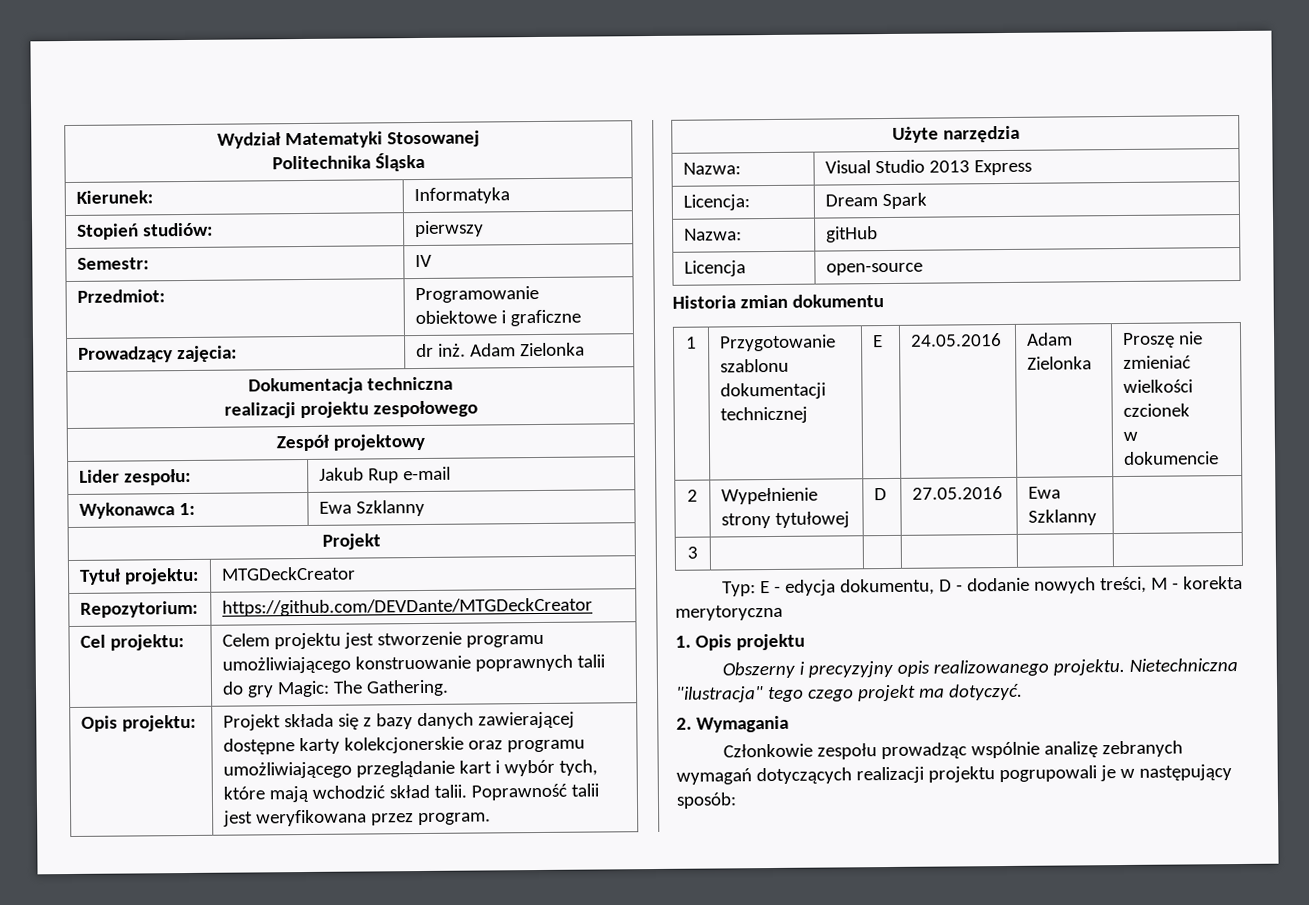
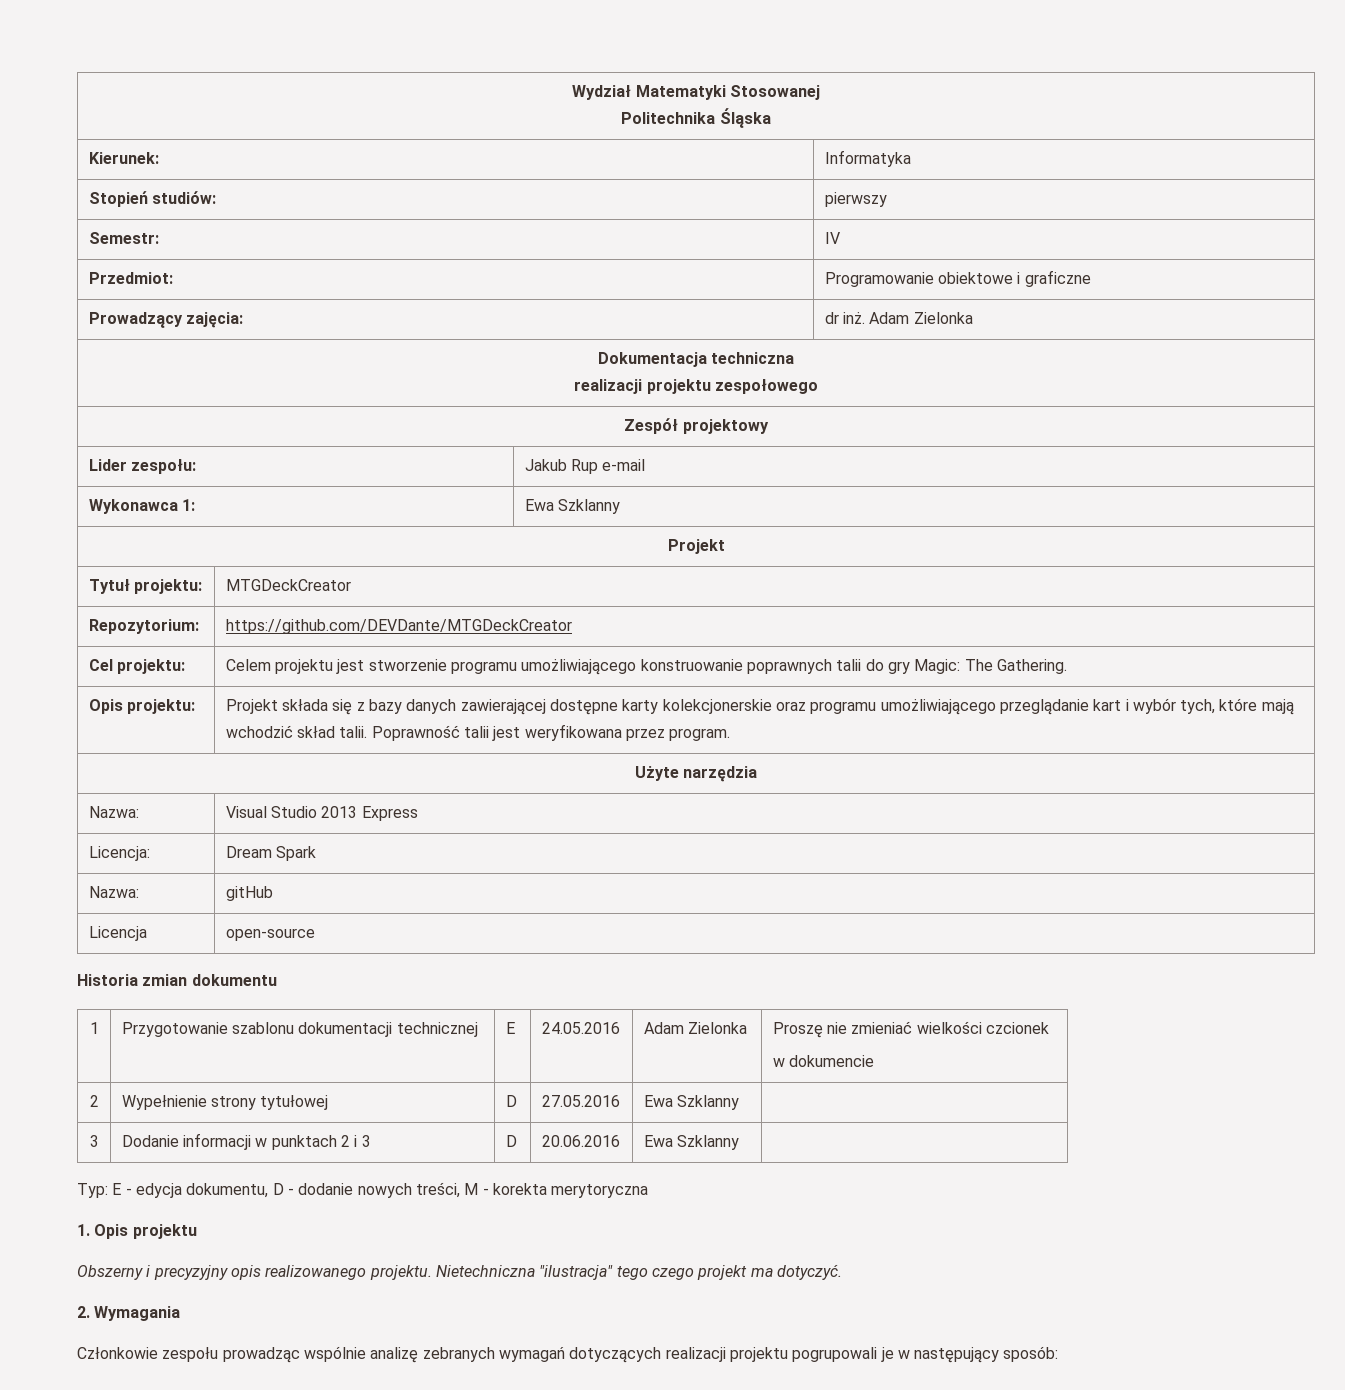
- 3 | | | | |
+ 3 | Dodanie informacji w punktach 2 i 3 | D | 20.06.2016 | Ewa Szklanny |

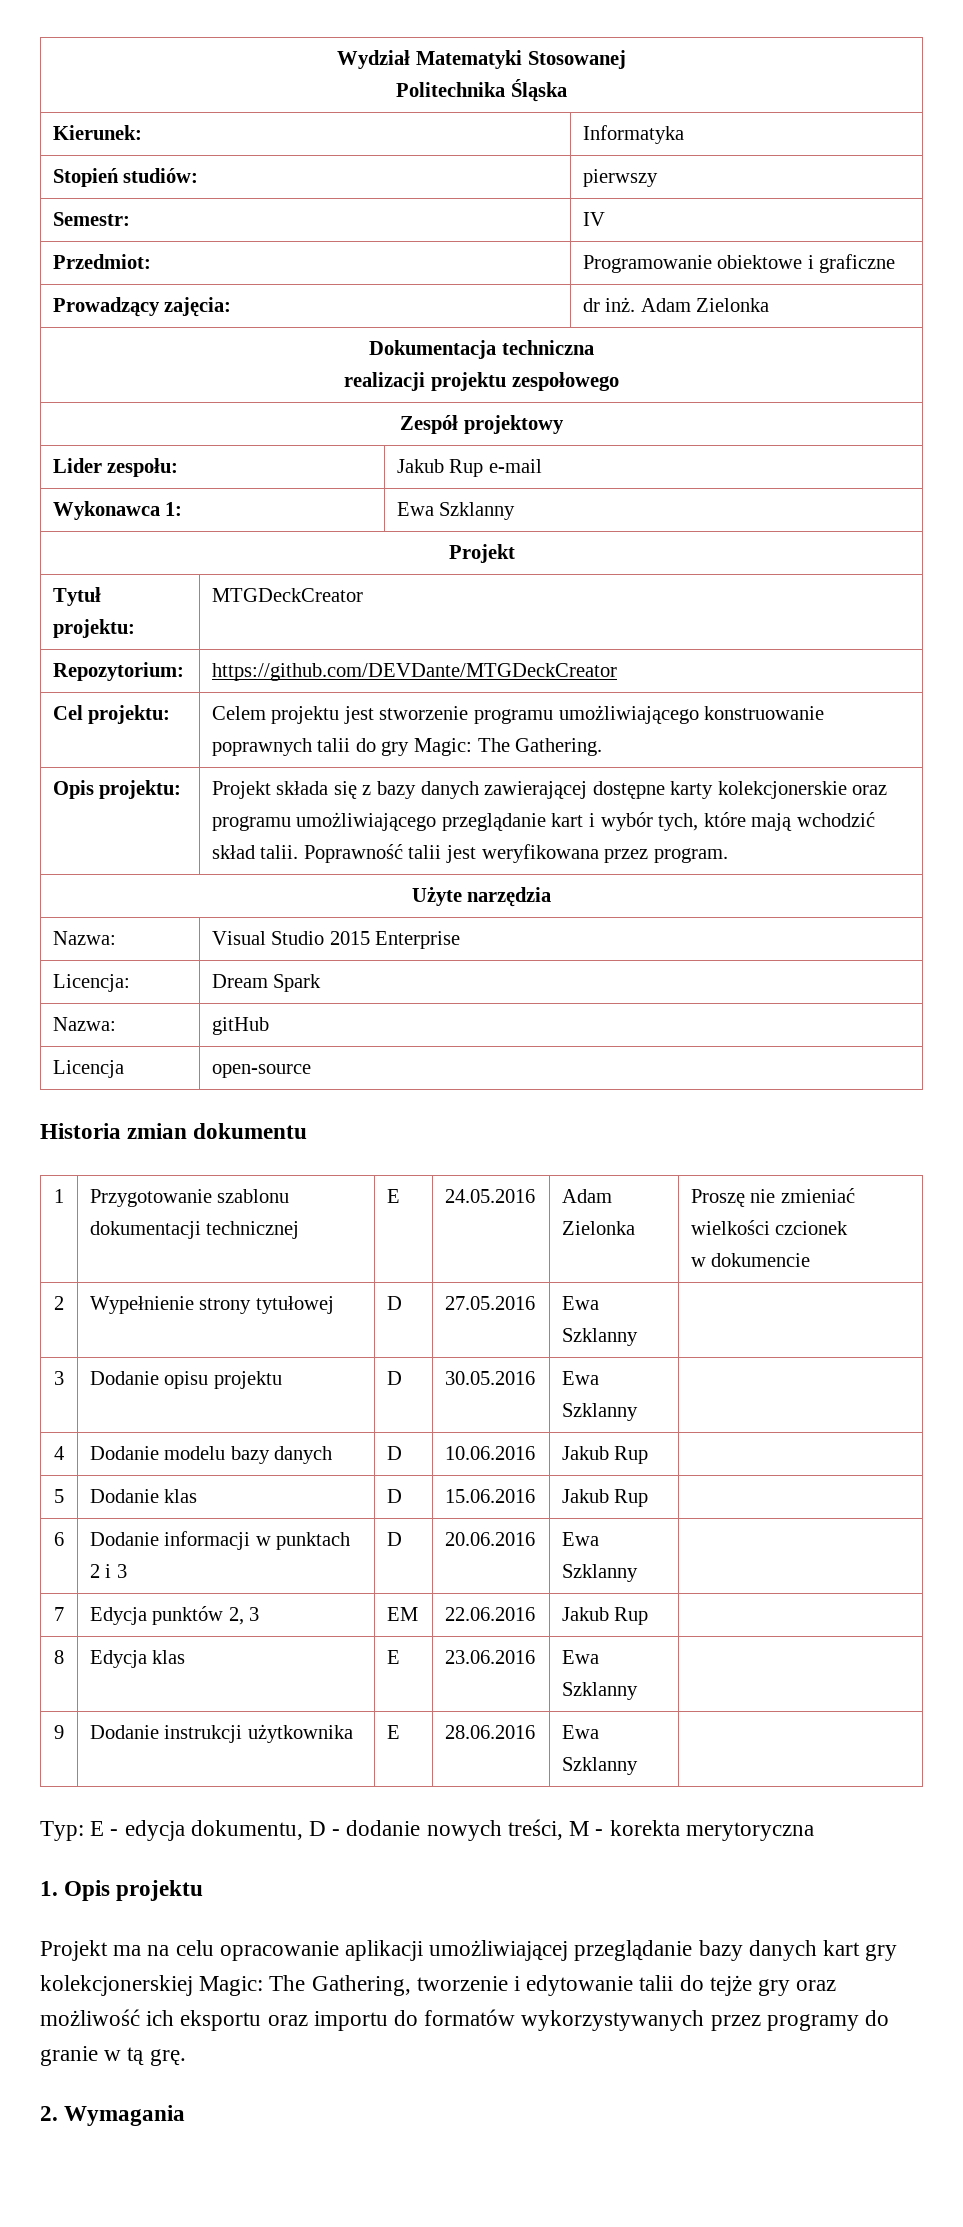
- Nazwa: | Visual Studio 2013 Express
+ Nazwa: | Visual Studio 2015 Enterprise
- 3 | Dodanie informacji w punktach 2 i 3 | D | 20.06.2016 | Ewa Szklanny |
+ 3 | Dodanie opisu projektu | D | 30.05.2016 | Ewa Szklanny |
+ 4 | Dodanie modelu bazy danych | D | 10.06.2016 | Jakub Rup |
+ 5 | Dodanie klas | D | 15.06.2016 | Jakub Rup |
+ 6 | Dodanie informacji w punktach 2 i 3 | D | 20.06.2016 | Ewa Szklanny |
+ 7 | Edycja punktów 2, 3 | EM | 22.06.2016 | Jakub Rup |
+ 8 | Edycja klas | E | 23.06.2016 | Ewa Szklanny |
+ 9 | Dodanie instrukcji użytkownika | E | 28.06.2016 | Ewa Szklanny |
- Obszerny i precyzyjny opis realizowanego projektu. Nietechniczna "ilustracja" tego czego projekt ma dotyczyć.
+ Projekt ma na celu opracowanie aplikacji umożliwiającej przeglądanie bazy danych kart gry kolekcjonerskiej Magic: The Gathering, tworzenie i edytowanie talii do tejże gry oraz możliwość ich eksportu oraz importu do formatów wykorzystywanych przez programy do granie w tą grę.
  2. Wymagania
- Członkowie zespołu prowadząc wspólnie analizę zebranych wymagań dotyczących realizacji projektu pogrupowali je w następujący sposób:

